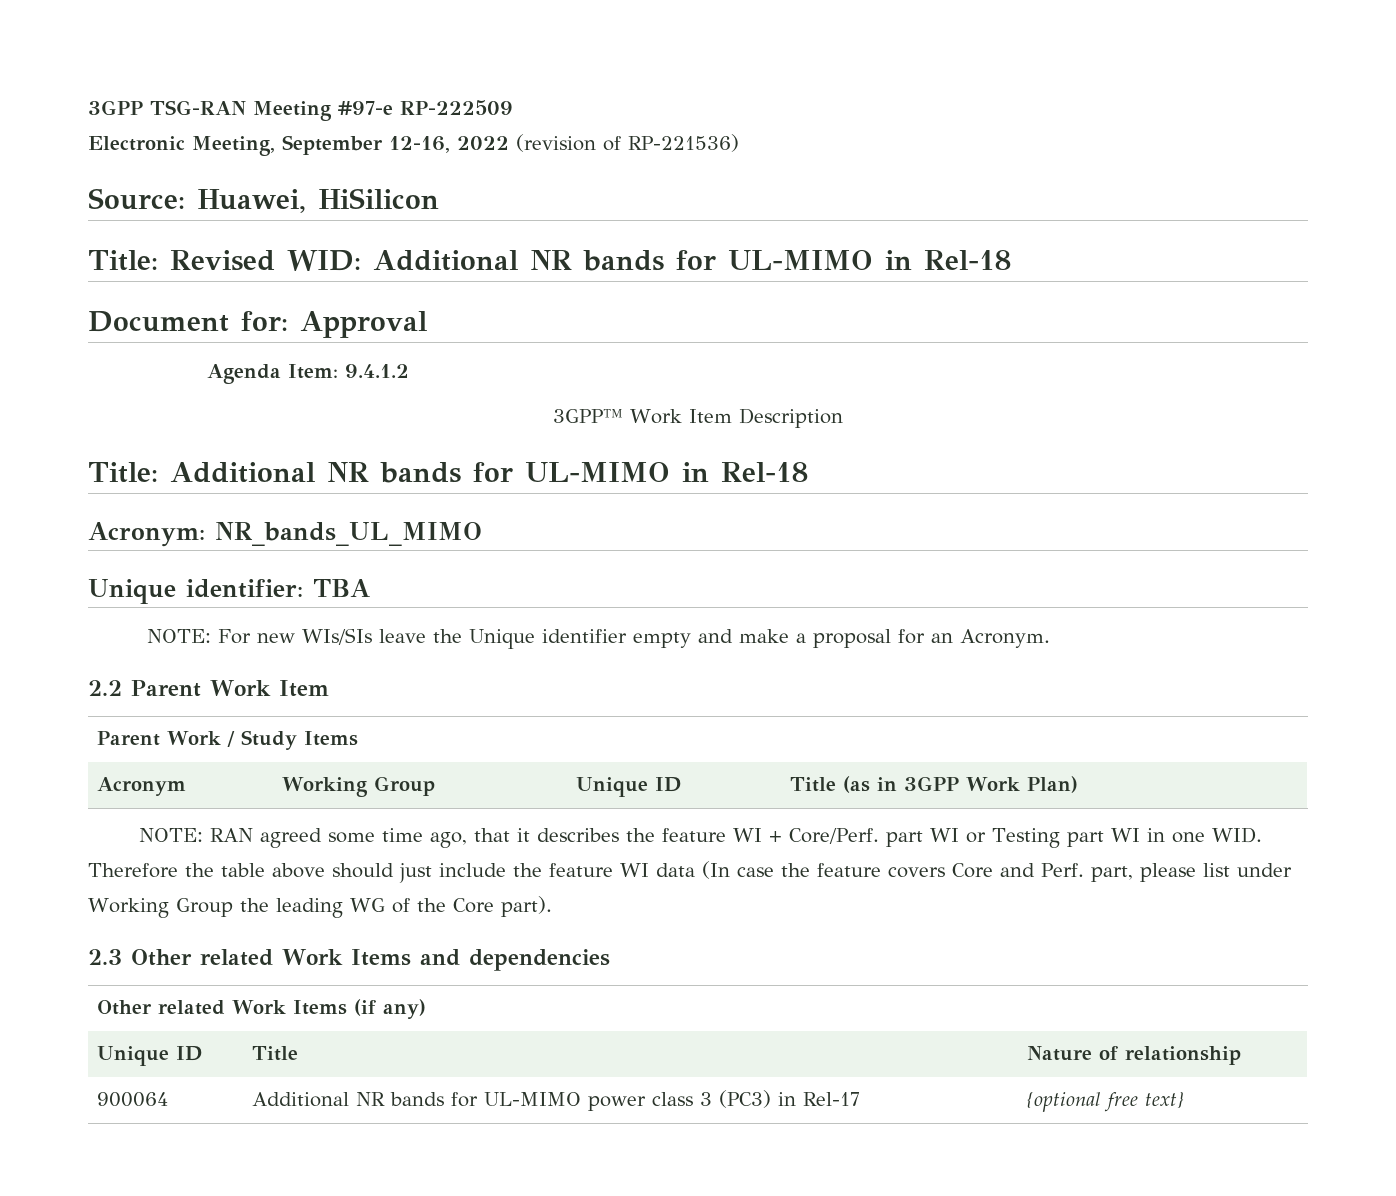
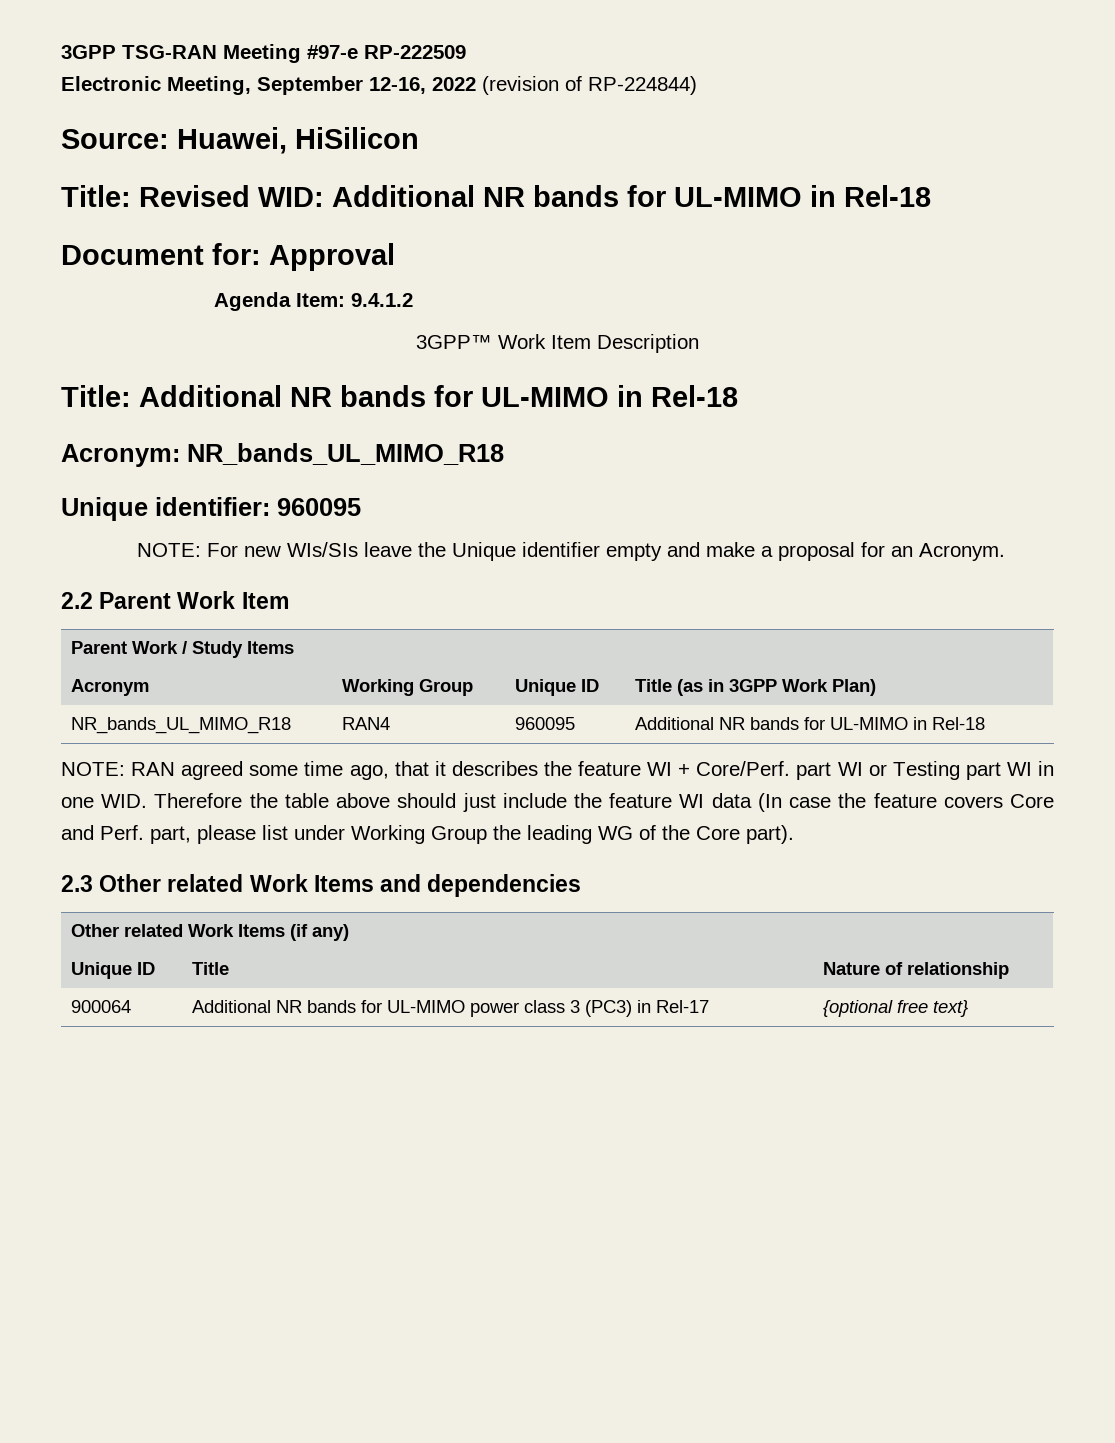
- Electronic Meeting, September 12-16, 2022 (revision of RP-221536)
+ Electronic Meeting, September 12-16, 2022 (revision of RP-224844)
- Acronym: NR_bands_UL_MIMO
+ Acronym: NR_bands_UL_MIMO_R18
- Unique identifier: TBA
+ Unique identifier: 960095
+ NR_bands_UL_MIMO_R18 | RAN4 | 960095 | Additional NR bands for UL-MIMO in Rel-18

